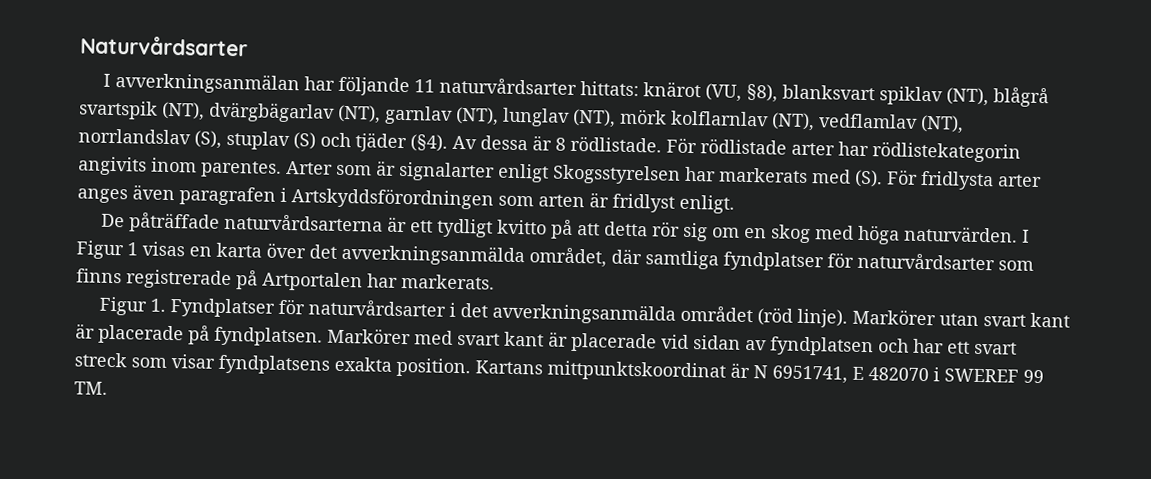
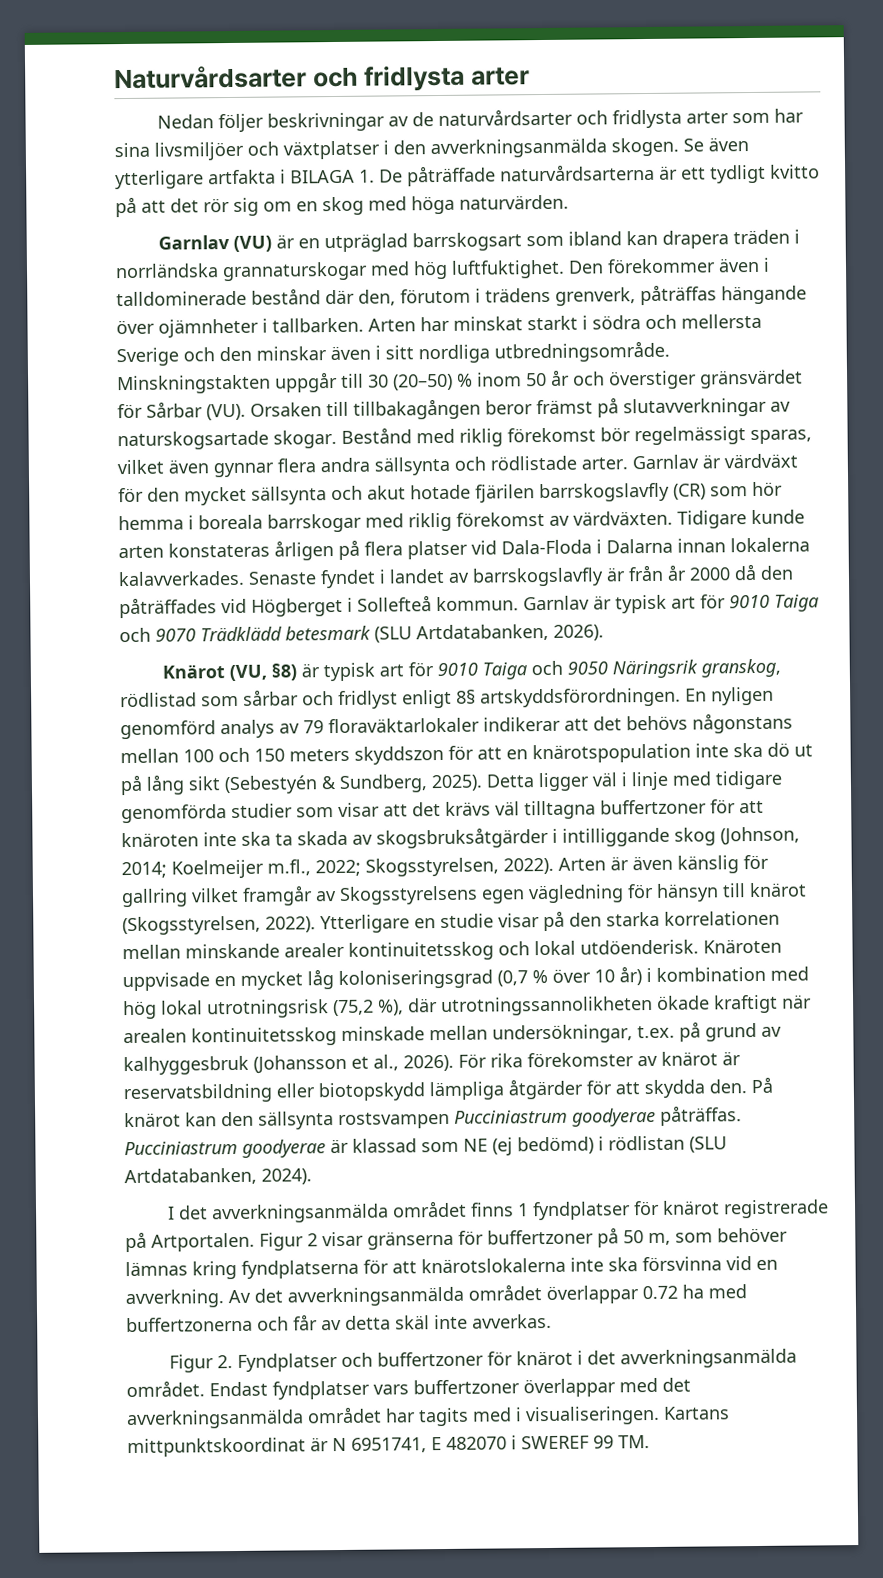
- Naturvårdsarter
- I avverkningsanmälan har följande 11 naturvårdsarter hittats: knärot (VU, §8), blanksvart spiklav (NT), blågrå svartspik (NT), dvärgbägarlav (NT), garnlav (NT), lunglav (NT), mörk kolflarnlav (NT), vedflamlav (NT), norrlandslav (S), stuplav (S) och tjäder (§4). Av dessa är 8 rödlistade. För rödlistade arter har rödlistekategorin angivits inom parentes. Arter som är signalarter enligt Skogsstyrelsen har markerats med (S). För fridlysta arter anges även paragrafen i Artskyddsförordningen som arten är fridlyst enligt.
- De påträffade naturvårdsarterna är ett tydligt kvitto på att detta rör sig om en skog med höga naturvärden. I Figur 1 visas en karta över det avverkningsanmälda området, där samtliga fyndplatser för naturvårdsarter som finns registrerade på Artportalen har markerats.
- Figur 1. Fyndplatser för naturvårdsarter i det avverkningsanmälda området (röd linje). Markörer utan svart kant är placerade på fyndplatsen. Markörer med svart kant är placerade vid sidan av fyndplatsen och har ett svart streck som visar fyndplatsens exakta position.
+ Naturvårdsarter och fridlysta arter
+ Nedan följer beskrivningar av de naturvårdsarter och fridlysta arter som har sina livsmiljöer och växtplatser i den avverkningsanmälda skogen. Se även ytterligare artfakta i BILAGA 1. De påträffade naturvårdsarterna är ett tydligt kvitto på att det rör sig om en skog med höga naturvärden.
+ Garnlav (VU) är en utpräglad barrskogsart som ibland kan drapera träden i norrländska grannaturskogar med hög luftfuktighet. Den förekommer även i talldominerade bestånd där den, förutom i trädens grenverk, påträffas hängande över ojämnheter i tallbarken. Arten har minskat starkt i södra och mellersta Sverige och den minskar även i sitt nordliga utbredningsområde. Minskningstakten uppgår till 30 (20–50) % inom 50 år och överstiger gränsvärdet för Sårbar (VU). Orsaken till tillbakagången beror främst på slutavverkningar av naturskogsartade skogar. Bestånd med riklig förekomst bör regelmässigt sparas, vilket även gynnar flera andra sällsynta och rödlistade arter. Garnlav är värdväxt för den mycket sällsynta och akut hotade fjärilen barrskogslavfly (CR) som hör hemma i boreala barrskogar med riklig förekomst av värdväxten. Tidigare kunde arten konstateras årligen på flera platser vid Dala-Floda i Dalarna innan lokalerna kalavverkades. Senaste fyndet i landet av barrskogslavfly är från år 2000 då den påträffades vid Högberget i Sollefteå kommun. Garnlav är typisk art för 9010 Taiga och 9070 Trädklädd betesmark (SLU Artdatabanken, 2026).
+ Knärot (VU, §8) är typisk art för 9010 Taiga och 9050 Näringsrik granskog, rödlistad som sårbar och fridlyst enligt 8§ artskyddsförordningen. En nyligen genomförd analys av 79 floraväktarlokaler indikerar att det behövs någonstans mellan 100 och 150 meters skyddszon för att en knärotspopulation inte ska dö ut på lång sikt (Sebestyén & Sundberg, 2025). Detta ligger väl i linje med tidigare genomförda studier som visar att det krävs väl tilltagna buffertzoner för att knäroten inte ska ta skada av skogsbruksåtgärder i intilliggande skog (Johnson, 2014; Koelmeijer m.fl., 2022; Skogsstyrelsen, 2022). Arten är även känslig för gallring vilket framgår av Skogsstyrelsens egen vägledning för hänsyn till knärot (Skogsstyrelsen, 2022). Ytterligare en studie visar på den starka korrelationen mellan minskande arealer kontinuitetsskog och lokal utdöenderisk. Knäroten uppvisade en mycket låg koloniseringsgrad (0,7 % över 10 år) i kombination med hög lokal utrotningsrisk (75,2 %), där utrotningssannolikheten ökade kraftigt när arealen kontinuitetsskog minskade mellan undersökningar, t.ex. på grund av kalhyggesbruk (Johansson et al., 2026). För rika förekomster av knärot är reservatsbildning eller biotopskydd lämpliga åtgärder för att skydda den. På knärot kan den sällsynta rostsvampen Pucciniastrum goodyerae påträffas. Pucciniastrum goodyerae är klassad som NE (ej bedömd) i rödlistan (SLU Artdatabanken, 2024).
+ I det avverkningsanmälda området finns 1 fyndplatser för knärot registrerade på Artportalen. Figur 2 visar gränserna för buffertzoner på 50 m, som behöver lämnas kring fyndplatserna för att knärotslokalerna inte ska försvinna vid en avverkning. Av det avverkningsanmälda området överlappar 0.72 ha med buffertzonerna och får av detta skäl inte avverkas.
+ Figur 2. Fyndplatser och buffertzoner för knärot i det avverkningsanmälda området. Endast fyndplatser vars buffertzoner överlappar med det avverkningsanmälda området har tagits med i visualiseringen.

